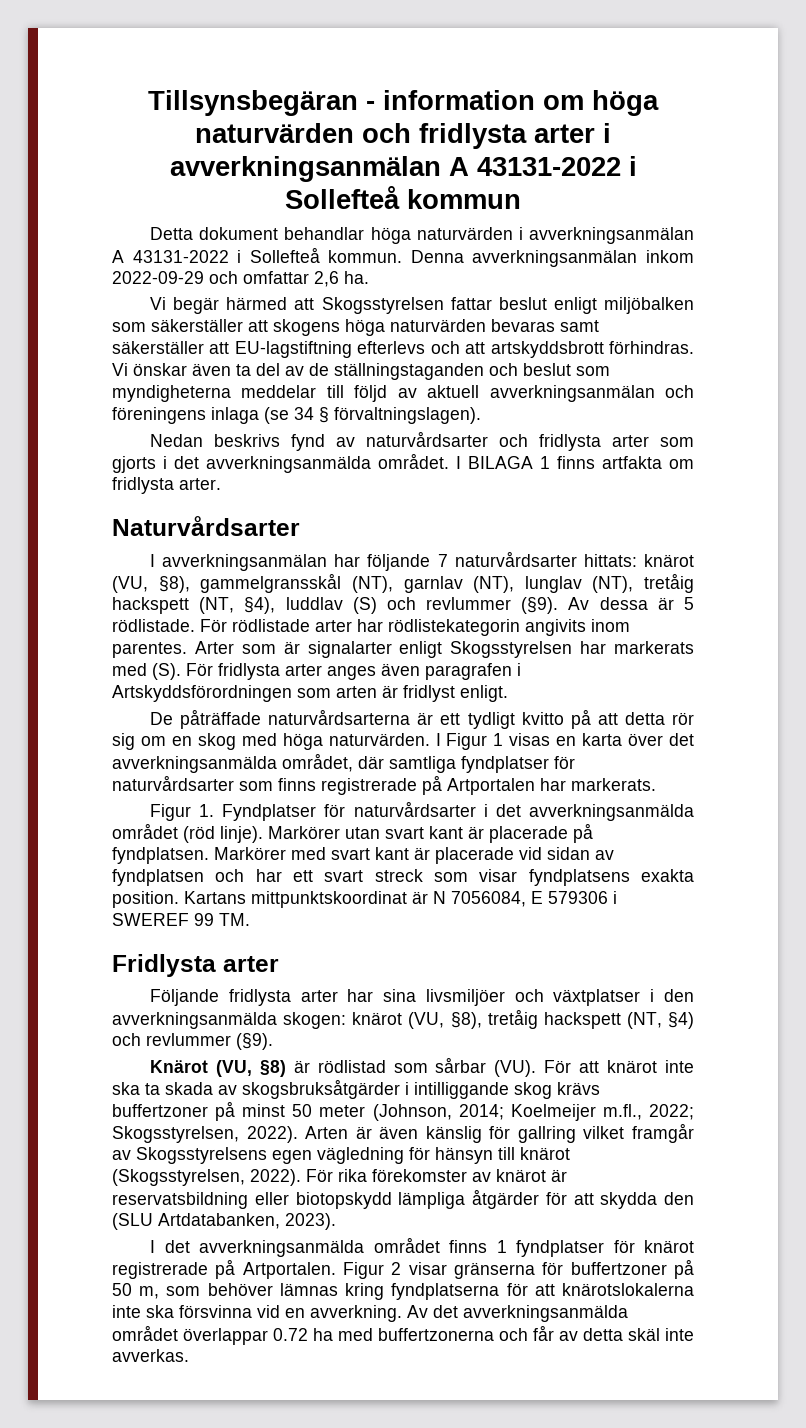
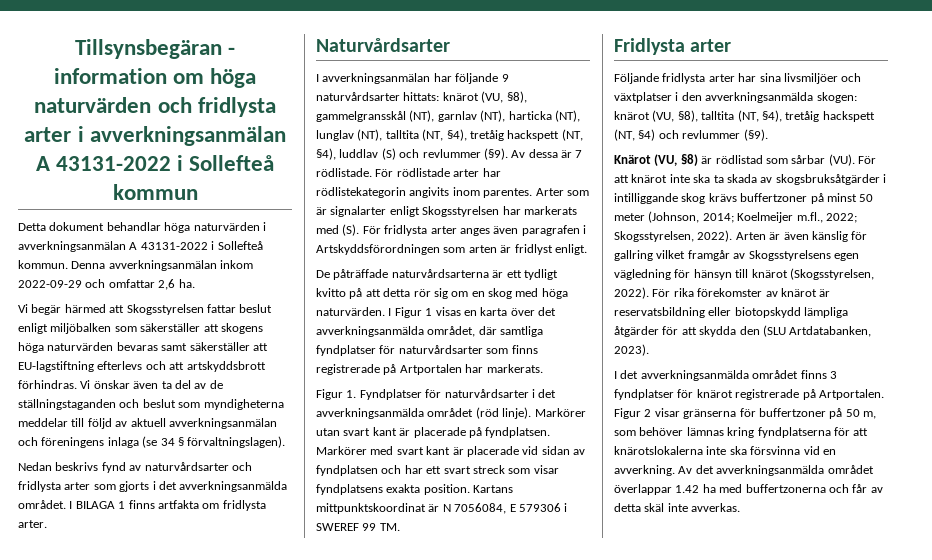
- I avverkningsanmälan har följande 7 naturvårdsarter hittats: knärot (VU, §8), gammelgransskål (NT), garnlav (NT), lunglav (NT), tretåig hackspett (NT, §4), luddlav (S) och revlummer (§9).
+ I avverkningsanmälan har följande 9 naturvårdsarter hittats: knärot (VU, §8), gammelgransskål (NT), garnlav (NT), harticka (NT), lunglav (NT), talltita (NT, §4), tretåig hackspett (NT, §4), luddlav (S) och revlummer (§9).
- Av dessa är 5 rödlistade.
+ Av dessa är 7 rödlistade.
- Följande fridlysta arter har sina livsmiljöer och växtplatser i den avverkningsanmälda skogen: knärot (VU, §8), tretåig hackspett (NT, §4) och revlummer (§9).
+ Följande fridlysta arter har sina livsmiljöer och växtplatser i den avverkningsanmälda skogen: knärot (VU, §8), talltita (NT, §4), tretåig hackspett (NT, §4) och revlummer (§9).
- I det avverkningsanmälda området finns 1 fyndplatser för knärot registrerade på Artportalen.
+ I det avverkningsanmälda området finns 3 fyndplatser för knärot registrerade på Artportalen.
- Av det avverkningsanmälda området överlappar 0.72 ha med buffertzonerna och får av detta skäl inte avverkas.
+ Av det avverkningsanmälda området överlappar 1.42 ha med buffertzonerna och får av detta skäl inte avverkas.

